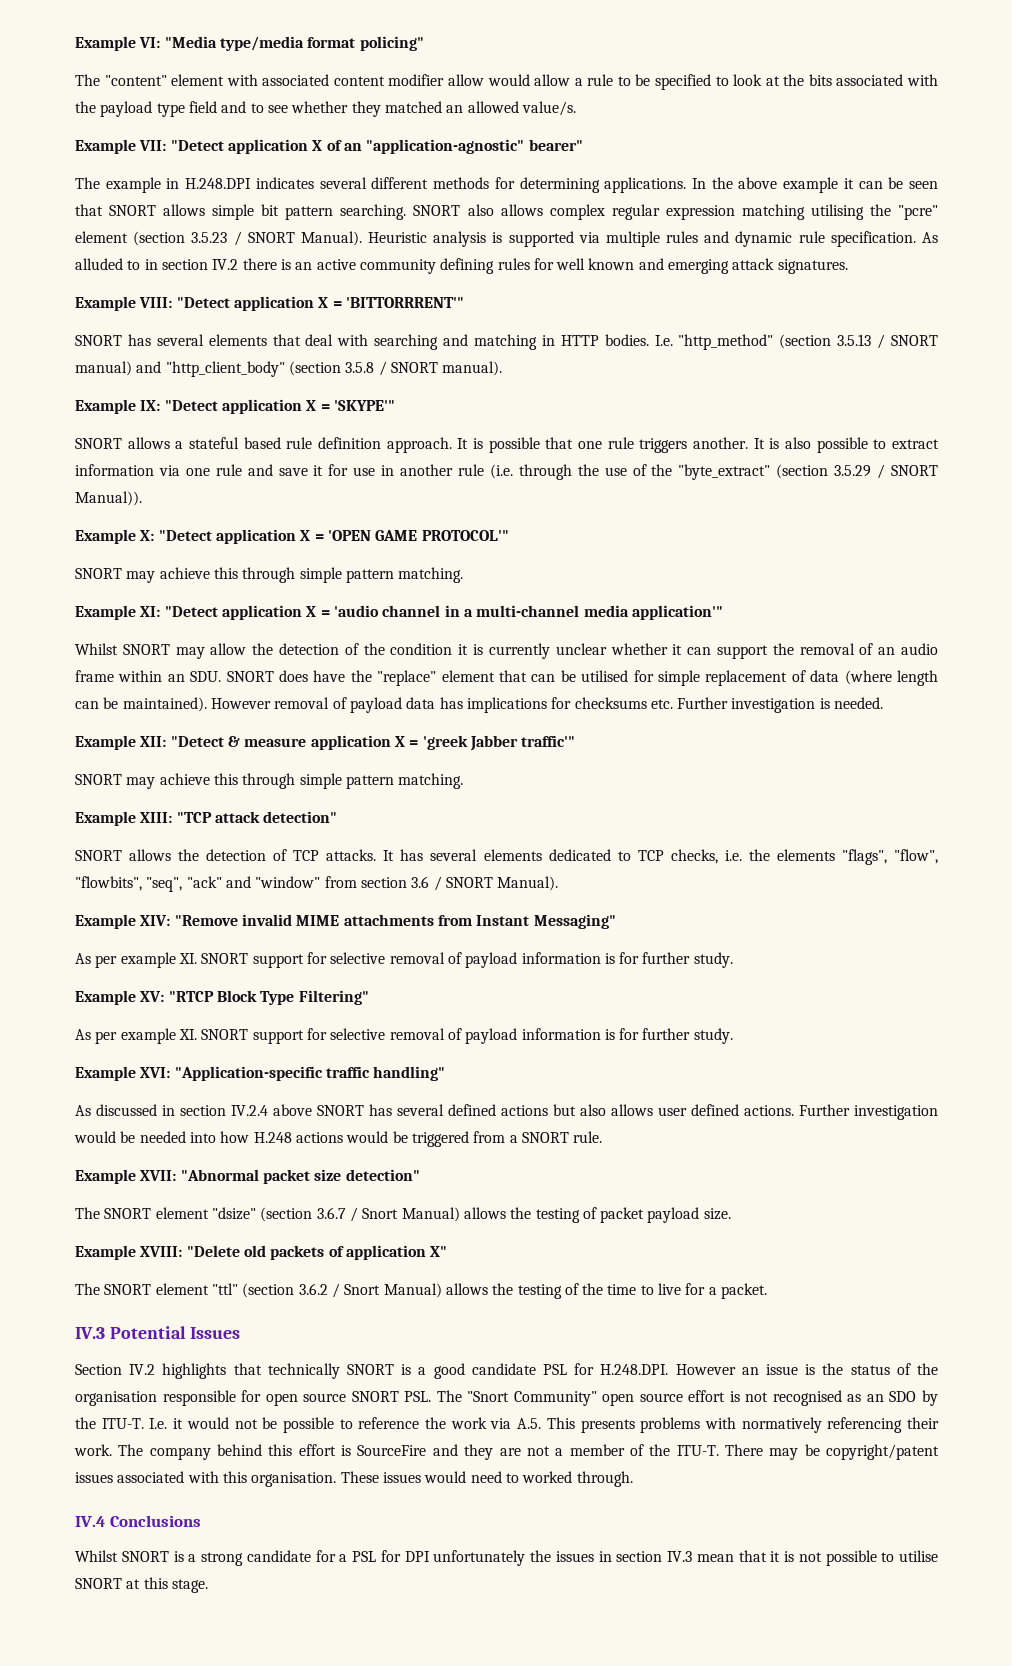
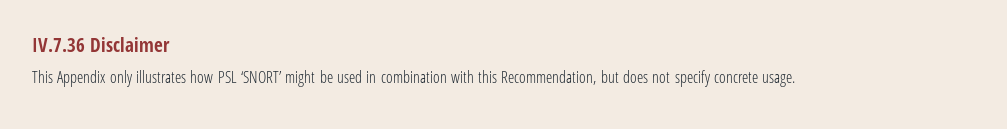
- Example VI: "Media type/media format policing"
- The "content" element with associated content modifier allow would allow a rule to be specified to look at the bits associated with the payload type field and to see whether they matched an allowed value/s.
- Example VII: "Detect application X of an "application-agnostic" bearer"
- The example in H.248.DPI indicates several different methods for determining applications. In the above example it can be seen that SNORT allows simple bit pattern searching. SNORT also allows complex regular expression matching utilising the "pcre" element (section 3.5.23 / SNORT Manual). Heuristic analysis is supported via multiple rules and dynamic rule specification. As alluded to in section IV.2 there is an active community defining rules for well known and emerging attack signatures.
- Example VIII: "Detect application X = 'BITTORRRENT'"
- SNORT has several elements that deal with searching and matching in HTTP bodies. I.e. "http_method" (section 3.5.13 / SNORT manual) and "http_client_body" (section 3.5.8 / SNORT manual).
- Example IX: "Detect application X = 'SKYPE'"
- SNORT allows a stateful based rule definition approach. It is possible that one rule triggers another. It is also possible to extract information via one rule and save it for use in another rule (i.e. through the use of the "byte_extract" (section 3.5.29 / SNORT Manual)).
- Example X: "Detect application X = 'OPEN GAME PROTOCOL'"
- SNORT may achieve this through simple pattern matching.
- Example XI: "Detect application X = 'audio channel in a multi-channel media application'"
- Whilst SNORT may allow the detection of the condition it is currently unclear whether it can support the removal of an audio frame within an SDU. SNORT does have the "replace" element that can be utilised for simple replacement of data (where length can be maintained). However removal of payload data has implications for checksums etc. Further investigation is needed.
- Example XII: "Detect & measure application X = 'greek Jabber traffic'"
- SNORT may achieve this through simple pattern matching.
- Example XIII: "TCP attack detection"
- SNORT allows the detection of TCP attacks. It has several elements dedicated to TCP checks, i.e. the elements "flags", "flow", "flowbits", "seq", "ack" and "window" from section 3.6 / SNORT Manual).
- Example XIV: "Remove invalid MIME attachments from Instant Messaging"
- As per example XI. SNORT support for selective removal of payload information is for further study.
- Example XV: "RTCP Block Type Filtering"
- As per example XI. SNORT support for selective removal of payload information is for further study.
- Example XVI: "Application-specific traffic handling"
- As discussed in section IV.2.4 above SNORT has several defined actions but also allows user defined actions. Further investigation would be needed into how H.248 actions would be triggered from a SNORT rule.
- Example XVII: "Abnormal packet size detection"
- The SNORT element "dsize" (section 3.6.7 / Snort Manual) allows the testing of packet payload size.
- Example XVIII: "Delete old packets of application X"
- The SNORT element "ttl" (section 3.6.2 / Snort Manual) allows the testing of the time to live for a packet.
- IV.3 Potential Issues
- Section IV.2 highlights that technically SNORT is a good candidate PSL for H.248.DPI. However an issue is the status of the organisation responsible for open source SNORT PSL. The "Snort Community" open source effort is not recognised as an SDO by the ITU-T. I.e. it would not be possible to reference the work via A.5. This presents problems with normatively referencing their work. The company behind this effort is SourceFire and they are not a member of the ITU-T. There may be copyright/patent issues associated with this organisation. These issues would need to worked through.
- IV.4 Conclusions
- Whilst SNORT is a strong candidate for a PSL for DPI unfortunately the issues in section IV.3 mean that it is not possible to utilise SNORT at this stage.
+ IV.7.36 Disclaimer
+ This Appendix only illustrates how PSL ‘SNORT’ might be used in combination with this Recommendation, but does not specify concrete usage.

